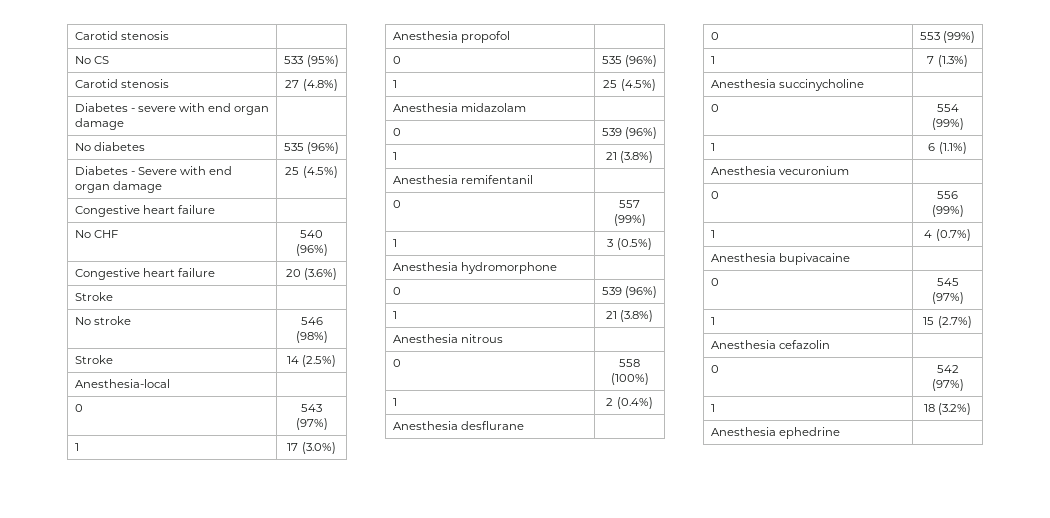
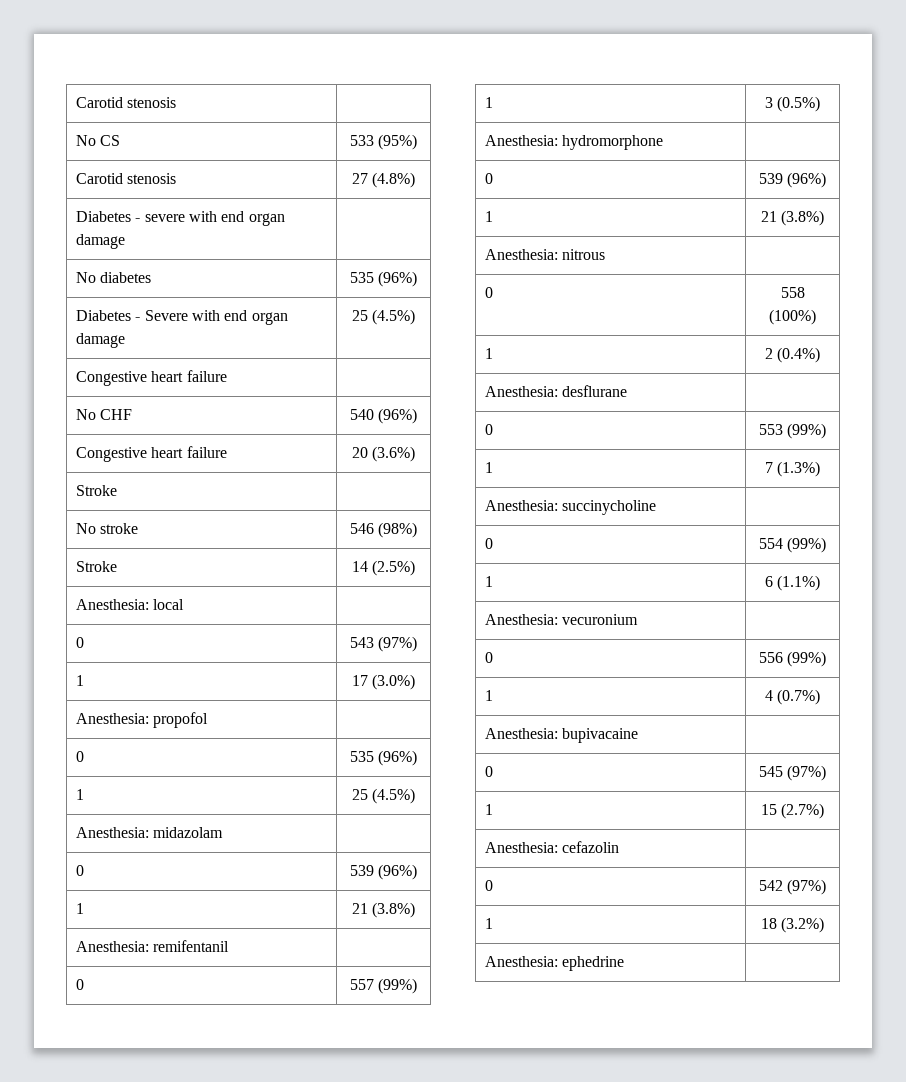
- Anesthesia-local |
+ Anesthesia: local |
- Anesthesia propofol |
+ Anesthesia: propofol |
- Anesthesia midazolam |
+ Anesthesia: midazolam |
- Anesthesia remifentanil |
+ Anesthesia: remifentanil |
- Anesthesia hydromorphone |
+ Anesthesia: hydromorphone |
- Anesthesia nitrous |
+ Anesthesia: nitrous |
- Anesthesia desflurane |
+ Anesthesia: desflurane |
- Anesthesia succinycholine |
+ Anesthesia: succinycholine |
- Anesthesia vecuronium |
+ Anesthesia: vecuronium |
- Anesthesia bupivacaine |
+ Anesthesia: bupivacaine |
- Anesthesia cefazolin |
+ Anesthesia: cefazolin |
- Anesthesia ephedrine |
+ Anesthesia: ephedrine |

